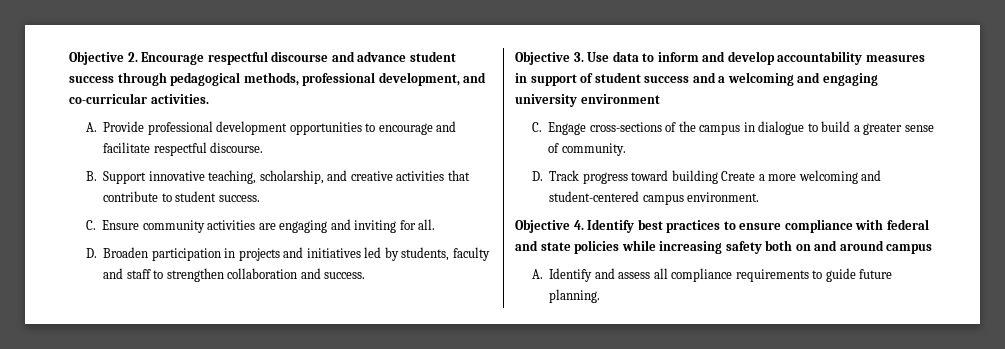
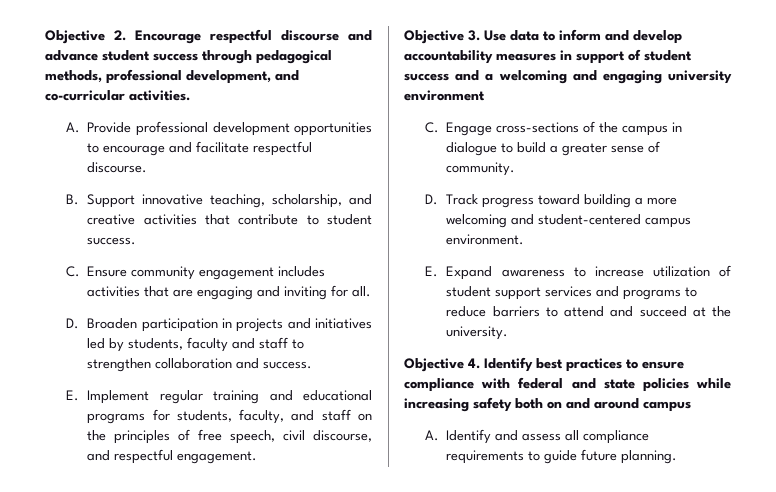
- C. Ensure community activities are engaging and inviting for all.
+ C. Ensure community engagement includes activities that are engaging and inviting for all.
+ E. Implement regular training and educational programs for students, faculty, and staff on the principles of free speech, civil discourse, and respectful engagement.
- D. Track progress toward building Create a more welcoming and student-centered campus environment.
+ D. Track progress toward building a more welcoming and student-centered campus environment.
+ E. Expand awareness to increase utilization of student support services and programs to reduce barriers to attend and succeed at the university.

